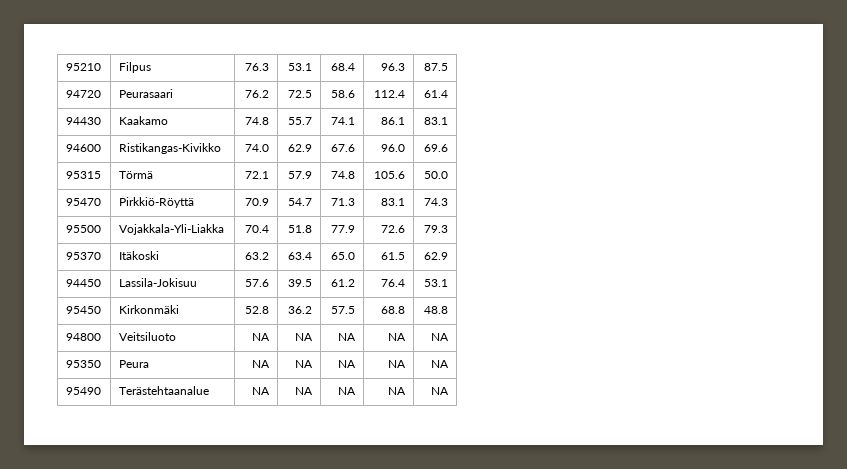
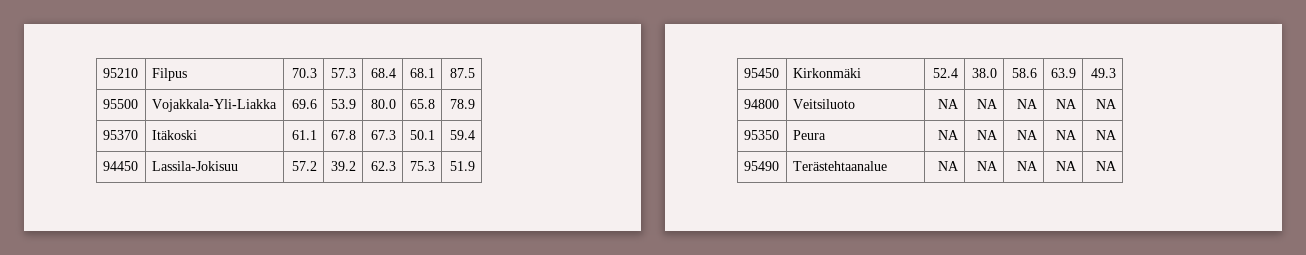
- 95210 | Filpus | 76.3 | 53.1 | 68.4 | 96.3 | 87.5
+ 95210 | Filpus | 70.3 | 57.3 | 68.4 | 68.1 | 87.5
- 94720 | Peurasaari | 76.2 | 72.5 | 58.6 | 112.4 | 61.4
- 94430 | Kaakamo | 74.8 | 55.7 | 74.1 | 86.1 | 83.1
- 94600 | Ristikangas-Kivikko | 74.0 | 62.9 | 67.6 | 96.0 | 69.6
- 95315 | Törmä | 72.1 | 57.9 | 74.8 | 105.6 | 50.0
- 95470 | Pirkkiö-Röyttä | 70.9 | 54.7 | 71.3 | 83.1 | 74.3
- 95500 | Vojakkala-Yli-Liakka | 70.4 | 51.8 | 77.9 | 72.6 | 79.3
- 95370 | Itäkoski | 63.2 | 63.4 | 65.0 | 61.5 | 62.9
- 94450 | Lassila-Jokisuu | 57.6 | 39.5 | 61.2 | 76.4 | 53.1
- 95450 | Kirkonmäki | 52.8 | 36.2 | 57.5 | 68.8 | 48.8
+ 95500 | Vojakkala-Yli-Liakka | 69.6 | 53.9 | 80.0 | 65.8 | 78.9
+ 95370 | Itäkoski | 61.1 | 67.8 | 67.3 | 50.1 | 59.4
+ 94450 | Lassila-Jokisuu | 57.2 | 39.2 | 62.3 | 75.3 | 51.9
+ 95450 | Kirkonmäki | 52.4 | 38.0 | 58.6 | 63.9 | 49.3

